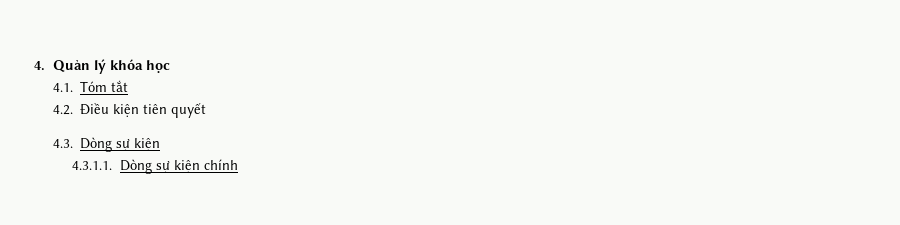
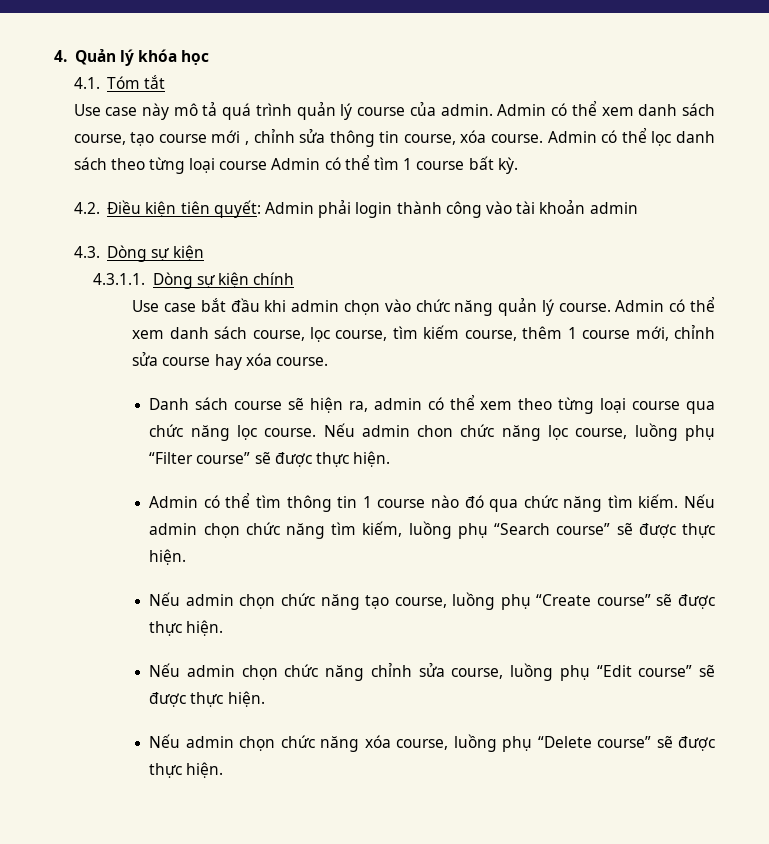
- 4.2. Điều kiện tiên quyết
+ Use case này mô tả quá trình quản lý course của admin. Admin có thể xem danh sách course, tạo course mới , chỉnh sửa thông tin course, xóa course. Admin có thể lọc danh sách theo từng loại course Admin có thể tìm 1 course bất kỳ.
+ 4.2. Điều kiện tiên quyết: Admin phải login thành công vào tài khoản admin
+ Use case bắt đầu khi admin chọn vào chức năng quản lý course. Admin có thể xem danh sách course, lọc course, tìm kiếm course, thêm 1 course mới, chỉnh sửa course hay xóa course.
+ Danh sách course sẽ hiện ra, admin có thể xem theo từng loại course qua chức năng lọc course. Nếu admin chon chức năng lọc course, luồng phụ “Filter course” sẽ được thực hiện.
+ Admin có thể tìm thông tin 1 course nào đó qua chức năng tìm kiếm. Nếu admin chọn chức năng tìm kiếm, luồng phụ “Search course” sẽ được thực hiện.
+ Nếu admin chọn chức năng tạo course, luồng phụ “Create course” sẽ được thực hiện.
+ Nếu admin chọn chức năng chỉnh sửa course, luồng phụ “Edit course” sẽ được thực hiện.
+ Nếu admin chọn chức năng xóa course, luồng phụ “Delete course” sẽ được thực hiện.

